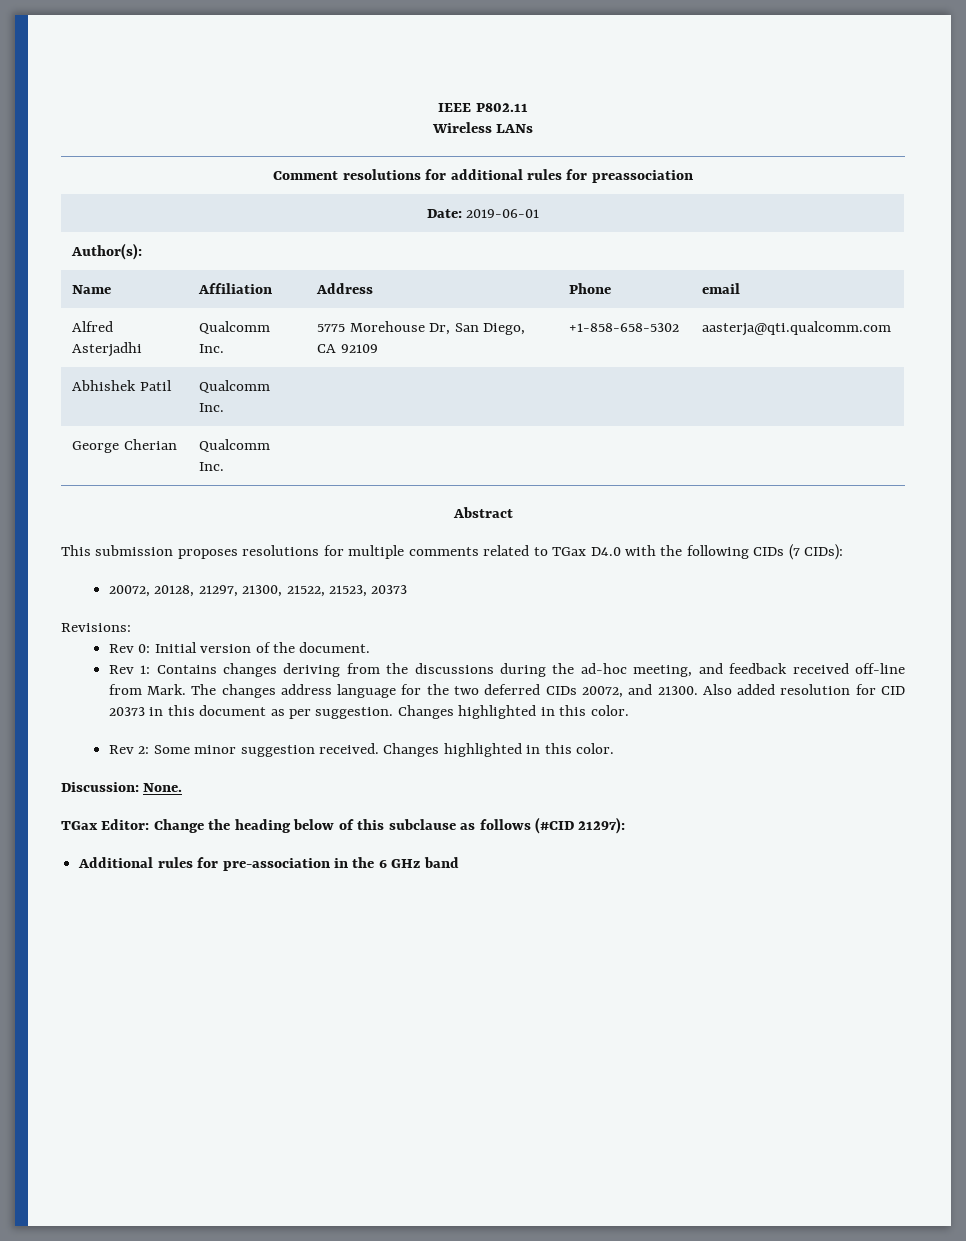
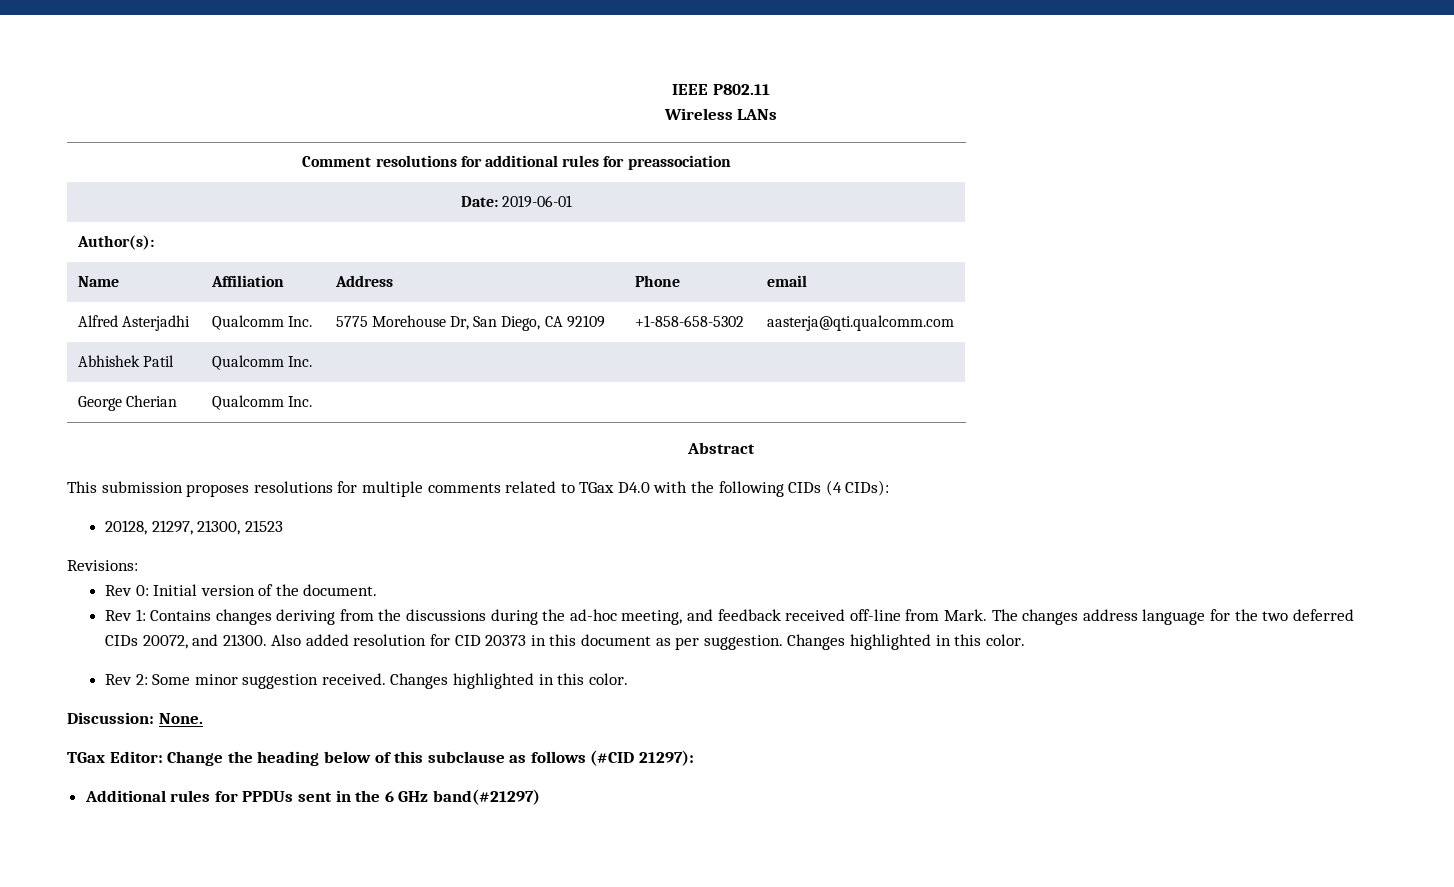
- This submission proposes resolutions for multiple comments related to TGax D4.0 with the following CIDs (7 CIDs):
+ This submission proposes resolutions for multiple comments related to TGax D4.0 with the following CIDs (4 CIDs):
- 20072, 20128, 21297, 21300, 21522, 21523, 20373
+ 20128, 21297, 21300, 21523
- Additional rules for pre-association in the 6 GHz band
+ Additional rules for PPDUs sent in the 6 GHz band(#21297)

